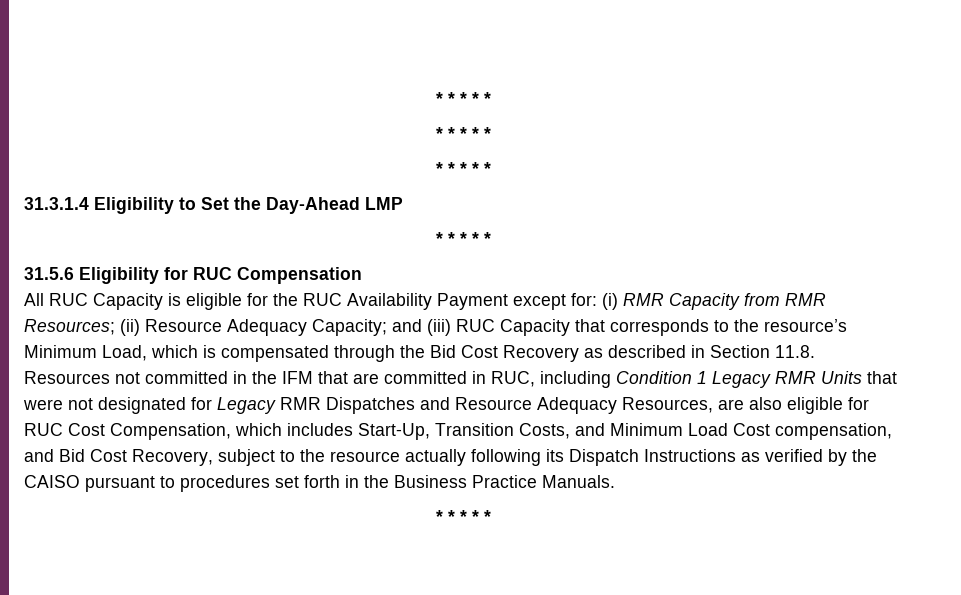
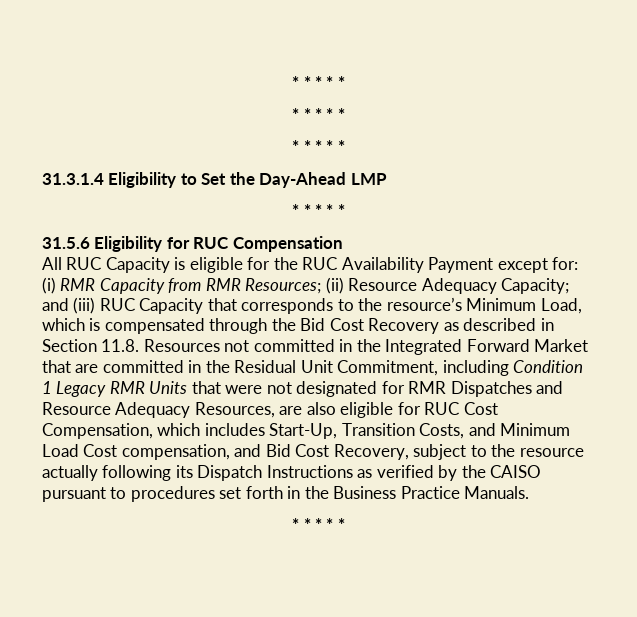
- and (iii) RUC Capacity that corresponds to the resource’s Minimum Load, which is compensated through the Bid Cost Recovery as described in Section 11.8. Resources not committed in the IFM that are committed in RUC, including Condition 1 Legacy RMR Units that were not designated for Legacy RMR Dispatches and Resource Adequacy Resources, are also eligible for RUC Cost Compensation, which includes Start-Up, Transition Costs, and Minimum Load Cost compensation, and Bid Cost Recovery, subject to the resource actually following its Dispatch Instructions as verified by the CAISO pursuant to procedures set forth in the Business Practice Manuals.
+ and (iii) RUC Capacity that corresponds to the resource’s Minimum Load, which is compensated through the Bid Cost Recovery as described in Section 11.8. Resources not committed in the Integrated Forward Market that are committed in the Residual Unit Commitment, including Condition 1 Legacy RMR Units that were not designated for RMR Dispatches and Resource Adequacy Resources, are also eligible for RUC Cost Compensation, which includes Start-Up, Transition Costs, and Minimum Load Cost compensation, and Bid Cost Recovery, subject to the resource actually following its Dispatch Instructions as verified by the CAISO pursuant to procedures set forth in the Business Practice Manuals.

